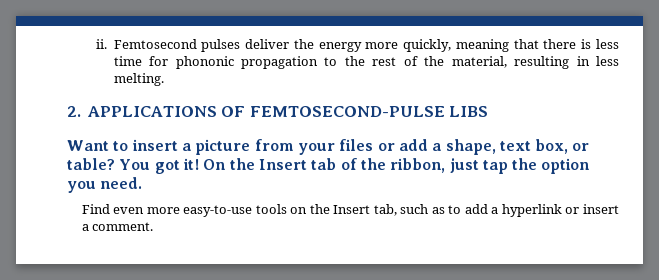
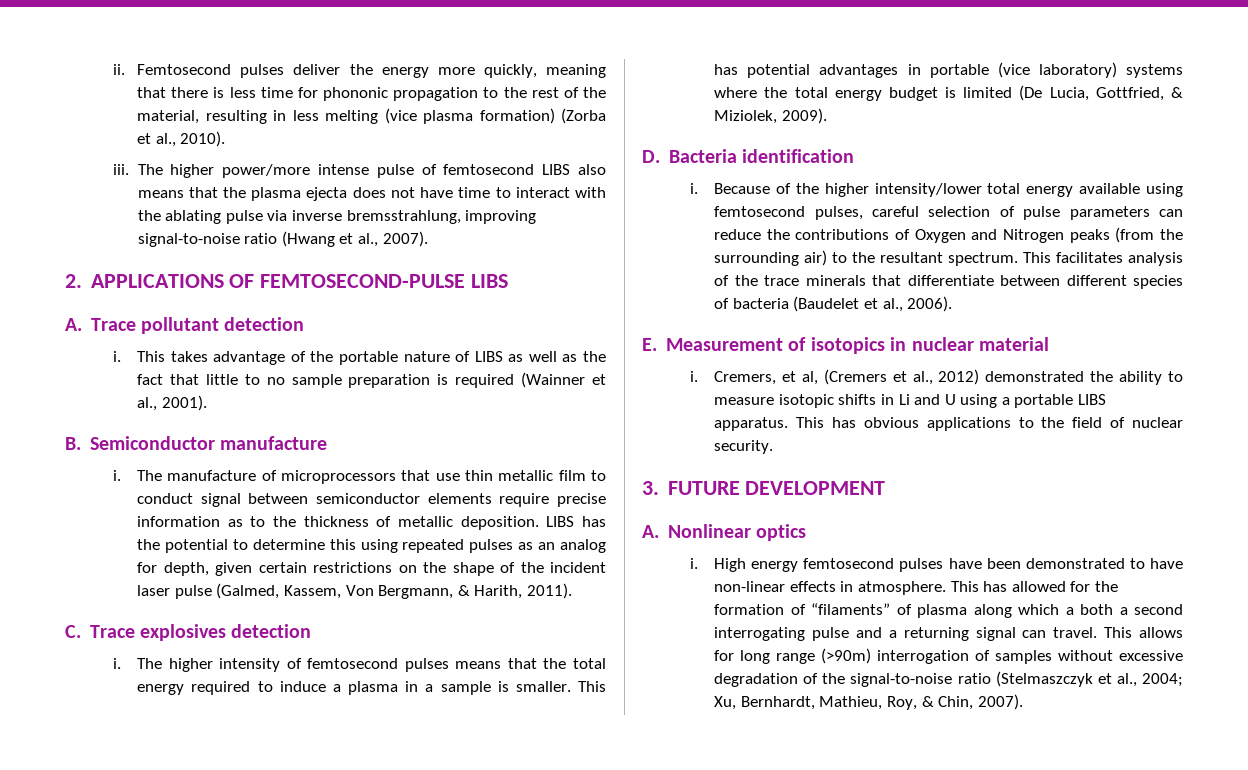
- Femtosecond pulses deliver the energy more quickly, meaning that there is less time for phononic propagation to the rest of the material, resulting in less melting.
+ Femtosecond pulses deliver the energy more quickly, meaning that there is less time for phononic propagation to the rest of the material, resulting in less melting (vice plasma formation) (Zorba et al., 2010).
+ iii. The higher power/more intense pulse of femtosecond LIBS also means that the plasma ejecta does not have time to interact with the ablating pulse via inverse bremsstrahlung, improving signal-to-noise ratio (Hwang et al., 2007).
- Want to insert a picture from your files or add a shape, text box, or table? You got it! On the Insert tab of the ribbon, just tap the option you need.
- Find even more easy-to-use tools on the Insert tab, such as to add a hyperlink or insert a comment.
+ A. Trace pollutant detection
+ i. This takes advantage of the portable nature of LIBS as well as the fact that little to no sample preparation is required (Wainner et al., 2001).
+ B. Semiconductor manufacture
+ i. The manufacture of microprocessors that use thin metallic film to conduct signal between semiconductor elements require precise information as to the thickness of metallic deposition. LIBS has the potential to determine this using repeated pulses as an analog for depth, given certain restrictions on the shape of the incident laser pulse (Galmed, Kassem, Von Bergmann, & Harith, 2011).
+ C. Trace explosives detection
+ i. The higher intensity of femtosecond pulses means that the total energy required to induce a plasma in a sample is smaller. This has potential advantages in portable (vice laboratory) systems where the total energy budget is limited (De Lucia, Gottfried, & Miziolek, 2009).
+ D. Bacteria identification
+ i. Because of the higher intensity/lower total energy available using femtosecond pulses, careful selection of pulse parameters can reduce the contributions of Oxygen and Nitrogen peaks (from the surrounding air) to the resultant spectrum. This facilitates analysis of the trace minerals that differentiate between different species of bacteria (Baudelet et al., 2006).
+ E. Measurement of isotopics in nuclear material
+ i. Cremers, et al, (Cremers et al., 2012) demonstrated the ability to measure isotopic shifts in Li and U using a portable LIBS apparatus. This has obvious applications to the field of nuclear security.
+ 3. FUTURE DEVELOPMENT
+ A. Nonlinear optics
+ i. High energy femtosecond pulses have been demonstrated to have non-linear effects in atmosphere. This has allowed for the formation of “filaments” of plasma along which a both a second interrogating pulse and a returning signal can travel. This allows for long range (>90m) interrogation of samples without excessive degradation of the signal-to-noise ratio (Stelmaszczyk et al., 2004; Xu, Bernhardt, Mathieu, Roy, & Chin, 2007).

